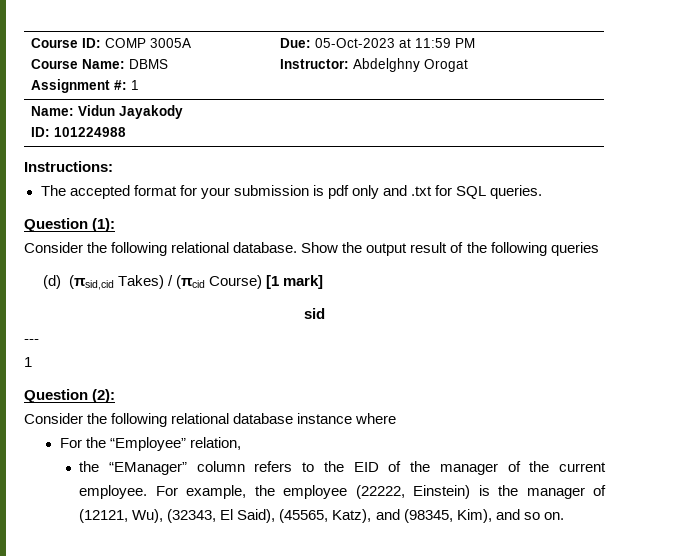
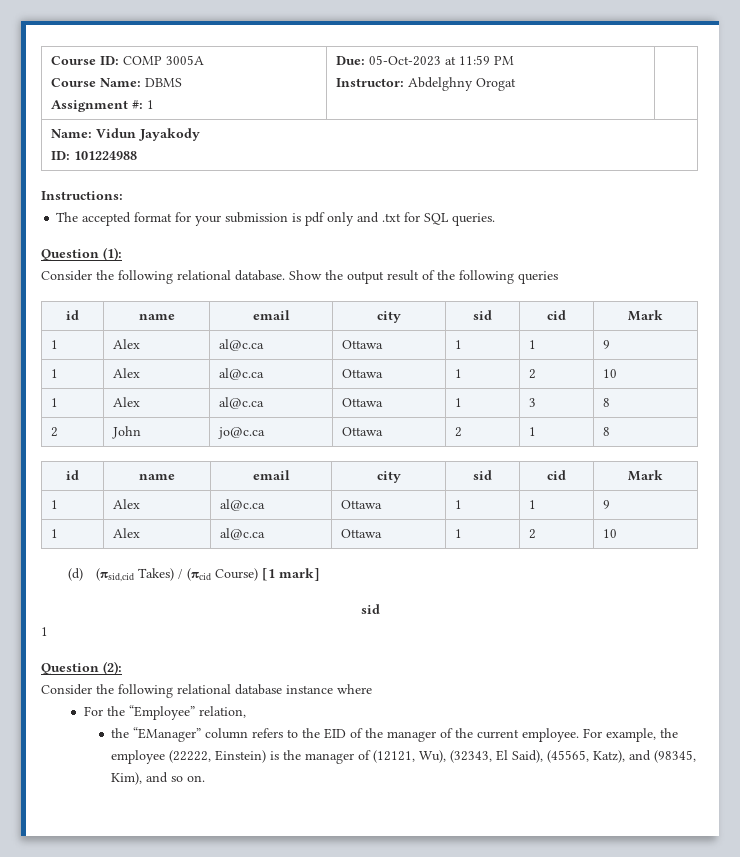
  Show the output result of the following queries
+ id | name | email | city | sid | cid | Mark
+ 1 | Alex | al@c.ca | Ottawa | 1 | 1 | 9
+ 1 | Alex | al@c.ca | Ottawa | 1 | 2 | 10
+ 1 | Alex | al@c.ca | Ottawa | 1 | 3 | 8
+ 2 | John | jo@c.ca | Ottawa | 2 | 1 | 8
+ id | name | email | city | sid | cid | Mark
+ 1 | Alex | al@c.ca | Ottawa | 1 | 1 | 9
+ 1 | Alex | al@c.ca | Ottawa | 1 | 2 | 10
- ---

